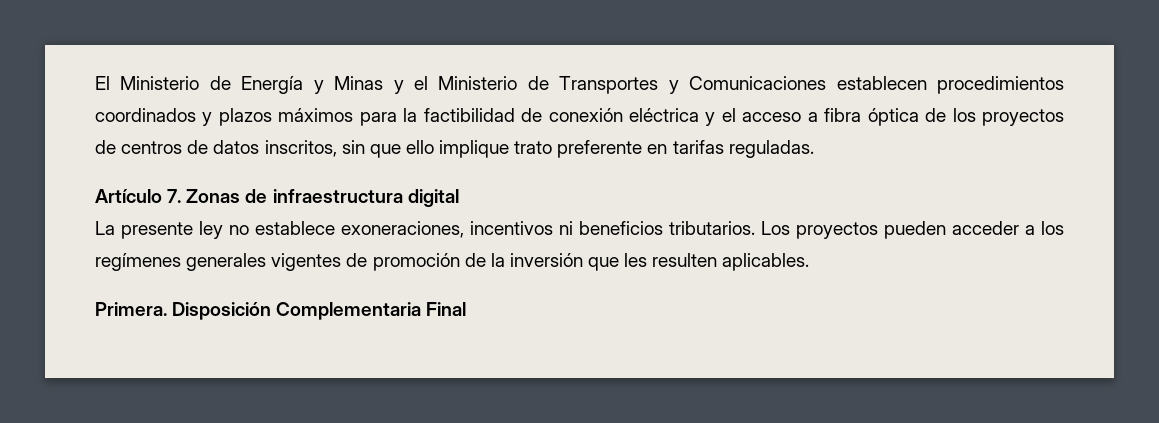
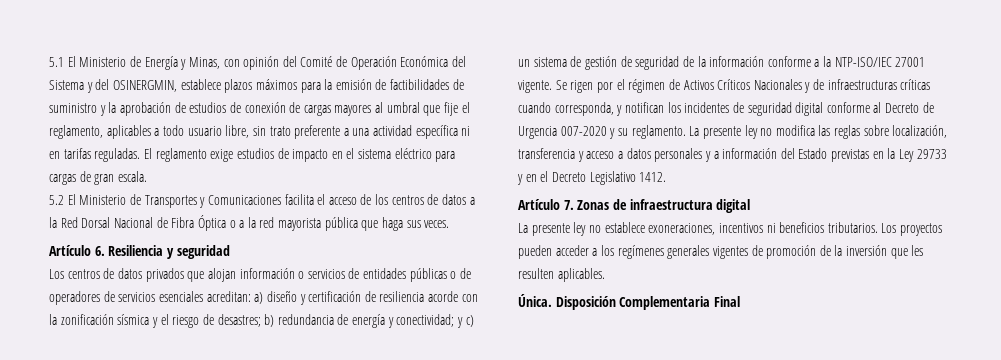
- El Ministerio de Energía y Minas y el Ministerio de Transportes y Comunicaciones establecen procedimientos coordinados y plazos máximos para la factibilidad de conexión eléctrica y el acceso a fibra óptica de los proyectos de centros de datos inscritos, sin que ello implique trato preferente en tarifas reguladas.
+ 5.1 El Ministerio de Energía y Minas, con opinión del Comité de Operación Económica del Sistema y del OSINERGMIN, establece plazos máximos para la emisión de factibilidades de suministro y la aprobación de estudios de conexión de cargas mayores al umbral que fije el reglamento, aplicables a todo usuario libre, sin trato preferente a una actividad específica ni en tarifas reguladas. El reglamento exige estudios de impacto en el sistema eléctrico para cargas de gran escala.
+ 5.2 El Ministerio de Transportes y Comunicaciones facilita el acceso de los centros de datos a la Red Dorsal Nacional de Fibra Óptica o a la red mayorista pública que haga sus veces.
+ Artículo 6. Resiliencia y seguridad
+ Los centros de datos privados que alojan información o servicios de entidades públicas o de operadores de servicios esenciales acreditan: a) diseño y certificación de resiliencia acorde con la zonificación sísmica y el riesgo de desastres; b) redundancia de energía y conectividad; y c) un sistema de gestión de seguridad de la información conforme a la NTP-ISO/IEC 27001 vigente. Se rigen por el régimen de Activos Críticos Nacionales y de infraestructuras críticas cuando corresponda, y notifican los incidentes de seguridad digital conforme al Decreto de Urgencia 007-2020 y su reglamento. La presente ley no modifica las reglas sobre localización, transferencia y acceso a datos personales y a información del Estado previstas en la Ley 29733 y en el Decreto Legislativo 1412.
- Primera.
+ Única.

